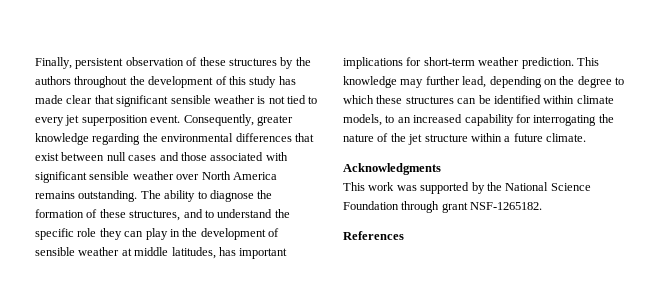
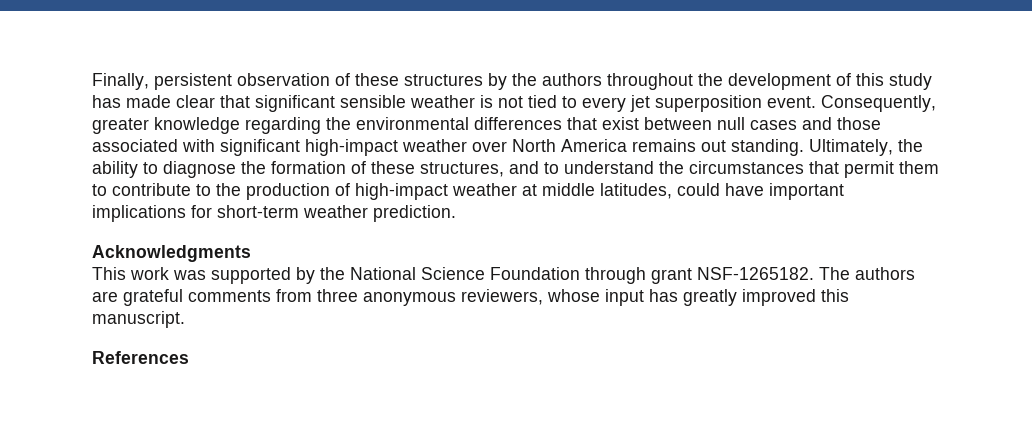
- Consequently, greater knowledge regarding the environmental differences that exist between null cases and those associated with significant sensible weather over North America remains outstanding. The ability to diagnose the formation of these structures, and to understand the specific role they can play in the development of sensible weather at middle latitudes, has important implications for short-term weather prediction. This knowledge may further lead, depending on the degree to which these structures can be identified within climate models, to an increased capability for interrogating the nature of the jet structure within a future climate.
+ Consequently, greater knowledge regarding the environmental differences that exist between null cases and those associated with significant high-impact weather over North America remains out standing. Ultimately, the ability to diagnose the formation of these structures, and to understand the circumstances that permit them to contribute to the production of high-impact weather at middle latitudes, could have important implications for short-term weather prediction.
+ The authors are grateful comments from three anonymous reviewers, whose input has greatly improved this manuscript.

